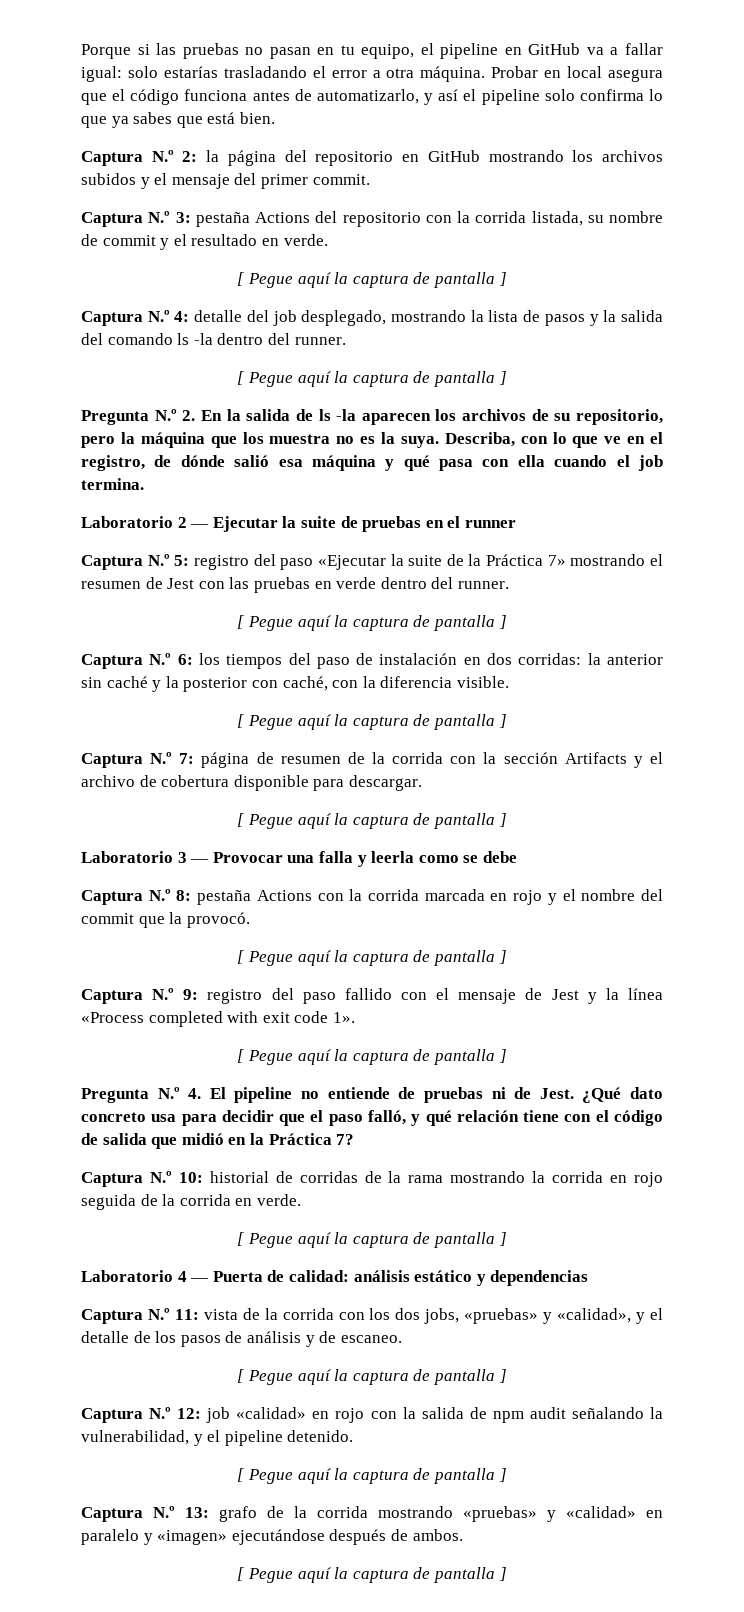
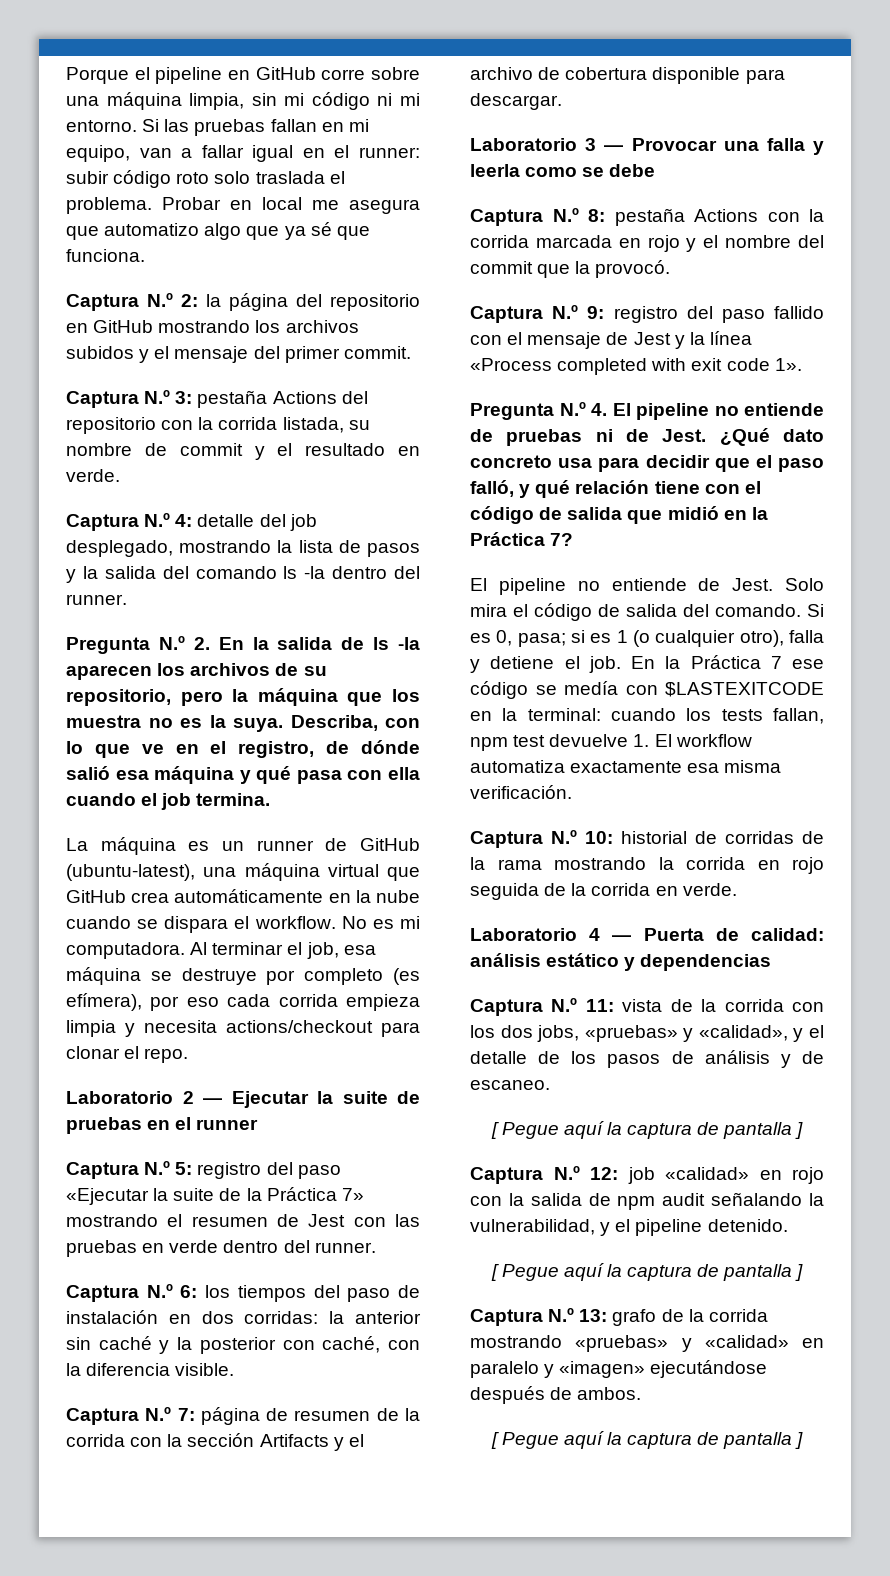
- Porque si las pruebas no pasan en tu equipo, el pipeline en GitHub va a fallar igual: solo estarías trasladando el error a otra máquina.
+ Porque el pipeline en GitHub corre sobre una máquina limpia, sin mi código ni mi entorno. Si las pruebas fallan en mi equipo, van a fallar igual en el runner: subir código roto solo traslada el problema.
- Probar en local asegura que el código funciona antes de automatizarlo, y así el pipeline solo confirma lo que ya sabes que está bien.
+ Probar en local me asegura que automatizo algo que ya sé que funciona.
  Captura N.º 3: pestaña Actions del repositorio con la corrida listada, su nombre de commit y el resultado en verde.
- [ Pegue aquí la captura de pantalla ]
  Captura N.º 4: detalle del job desplegado, mostrando la lista de pasos y la salida del comando ls -la dentro del runner.
- [ Pegue aquí la captura de pantalla ]
+ La máquina es un runner de GitHub (ubuntu-latest), una máquina virtual que GitHub crea automáticamente en la nube cuando se dispara el workflow. No es mi computadora. Al terminar el job, esa máquina se destruye por completo (es efímera), por eso cada corrida empieza limpia y necesita actions/checkout para clonar el repo.
  Captura N.º 5: registro del paso «Ejecutar la suite de la Práctica 7» mostrando el resumen de Jest con las pruebas en verde dentro del runner.
- [ Pegue aquí la captura de pantalla ]
  Captura N.º 6: los tiempos del paso de instalación en dos corridas: la anterior sin caché y la posterior con caché, con la diferencia visible.
- [ Pegue aquí la captura de pantalla ]
  Captura N.º 7: página de resumen de la corrida con la sección Artifacts y el archivo de cobertura disponible para descargar.
- [ Pegue aquí la captura de pantalla ]
  Captura N.º 8: pestaña Actions con la corrida marcada en rojo y el nombre del commit que la provocó.
- [ Pegue aquí la captura de pantalla ]
  Captura N.º 9: registro del paso fallido con el mensaje de Jest y la línea «Process completed with exit code 1».
- [ Pegue aquí la captura de pantalla ]
+ El pipeline no entiende de Jest. Solo mira el código de salida del comando. Si es 0, pasa; si es 1 (o cualquier otro), falla y detiene el job. En la Práctica 7 ese código se medía con $LASTEXITCODE en la terminal: cuando los tests fallan, npm test devuelve 1. El workflow automatiza exactamente esa misma verificación.
  Captura N.º 10: historial de corridas de la rama mostrando la corrida en rojo seguida de la corrida en verde.
- [ Pegue aquí la captura de pantalla ]

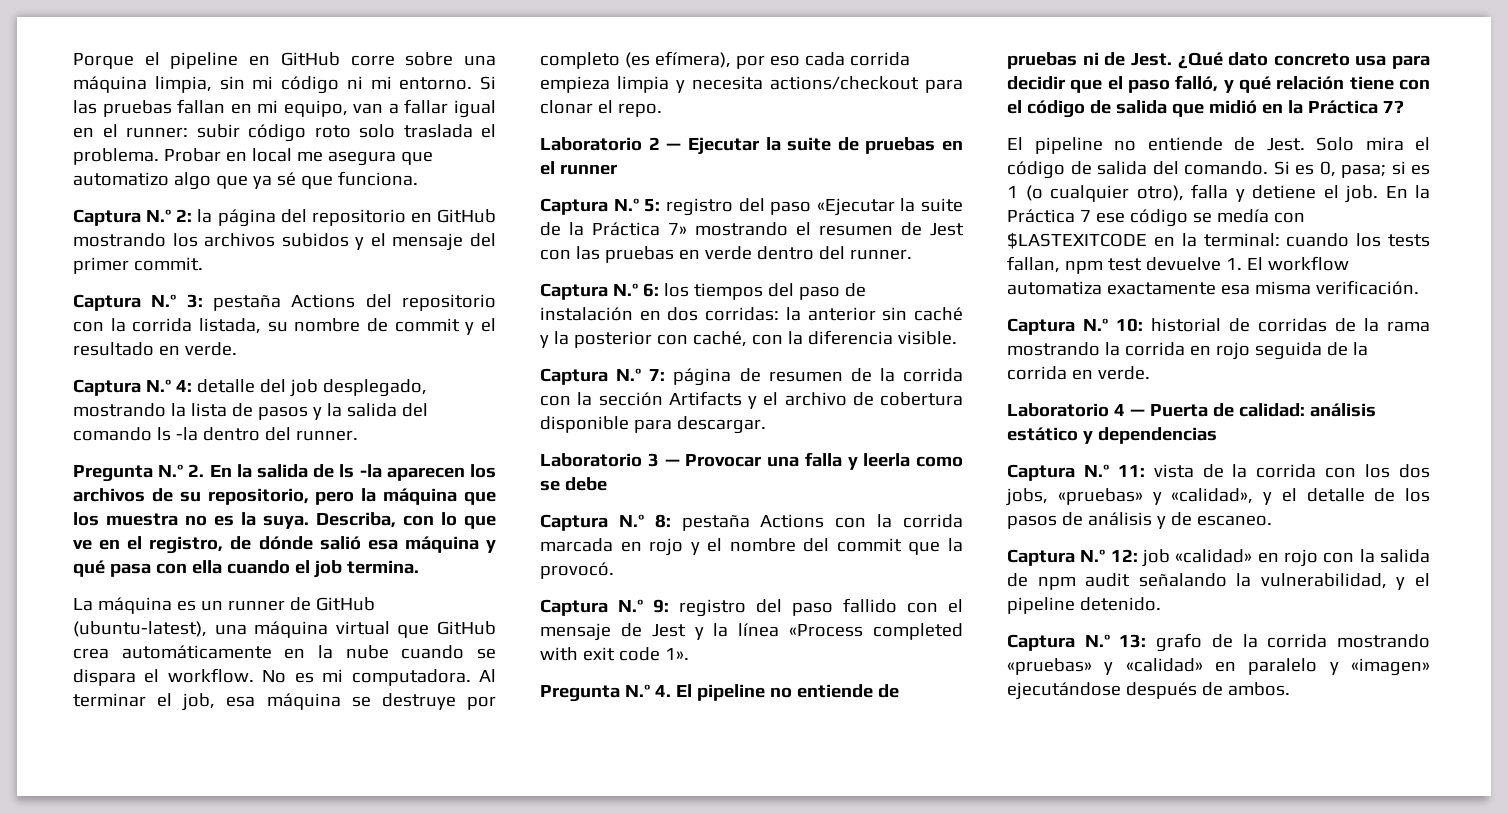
  Captura N.º 11: vista de la corrida con los dos jobs, «pruebas» y «calidad», y el detalle de los pasos de análisis y de escaneo.
- [ Pegue aquí la captura de pantalla ]
  Captura N.º 12: job «calidad» en rojo con la salida de npm audit señalando la vulnerabilidad, y el pipeline detenido.
- [ Pegue aquí la captura de pantalla ]
  Captura N.º 13: grafo de la corrida mostrando «pruebas» y «calidad» en paralelo y «imagen» ejecutándose después de ambos.
- [ Pegue aquí la captura de pantalla ]

